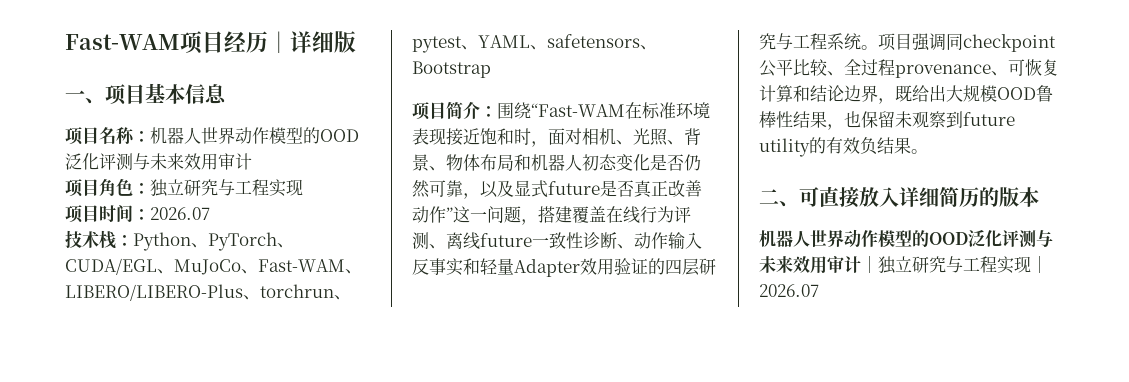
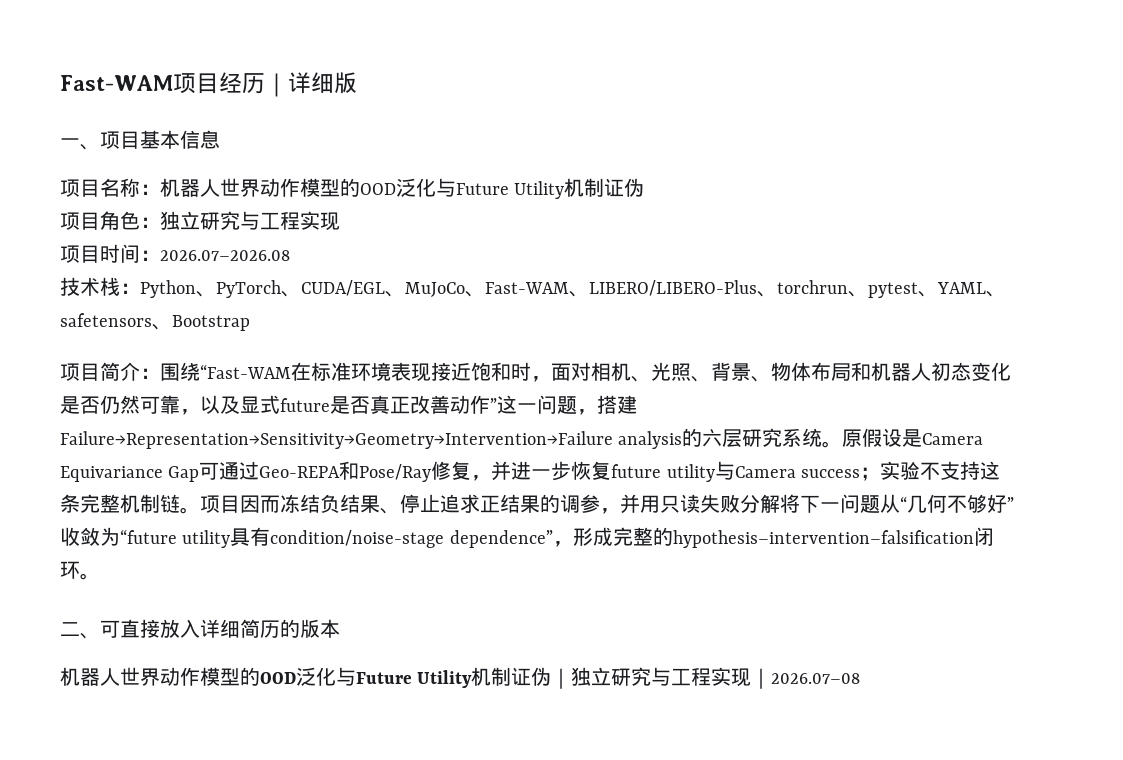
- 项目名称：机器人世界动作模型的OOD泛化评测与未来效用审计
+ 项目名称：机器人世界动作模型的OOD泛化与Future Utility机制证伪
- 项目时间：2026.07
+ 项目时间：2026.07–2026.08
- 项目简介：围绕“Fast-WAM在标准环境表现接近饱和时，面对相机、光照、背景、物体布局和机器人初态变化是否仍然可靠，以及显式future是否真正改善动作”这一问题，搭建覆盖在线行为评测、离线future一致性诊断、动作输入反事实和轻量Adapter效用验证的四层研究与工程系统。项目强调同checkpoint公平比较、全过程provenance、可恢复计算和结论边界，既给出大规模OOD鲁棒性结果，也保留未观察到future utility的有效负结果。
+ 项目简介：围绕“Fast-WAM在标准环境表现接近饱和时，面对相机、光照、背景、物体布局和机器人初态变化是否仍然可靠，以及显式future是否真正改善动作”这一问题，搭建Failure→Representation→Sensitivity→Geometry→Intervention→Failure analysis的六层研究系统。原假设是Camera Equivariance Gap可通过Geo-REPA和Pose/Ray修复，并进一步恢复future utility与Camera success；实验不支持这条完整机制链。项目因而冻结负结果、停止追求正结果的调参，并用只读失败分解将下一问题从“几何不够好”收敛为“future utility具有condition/noise-stage dependence”，形成完整的hypothesis–intervention–falsification闭环。
- 机器人世界动作模型的OOD泛化评测与未来效用审计｜独立研究与工程实现｜2026.07
+ 机器人世界动作模型的OOD泛化与Future Utility机制证伪｜独立研究与工程实现｜2026.07–08

